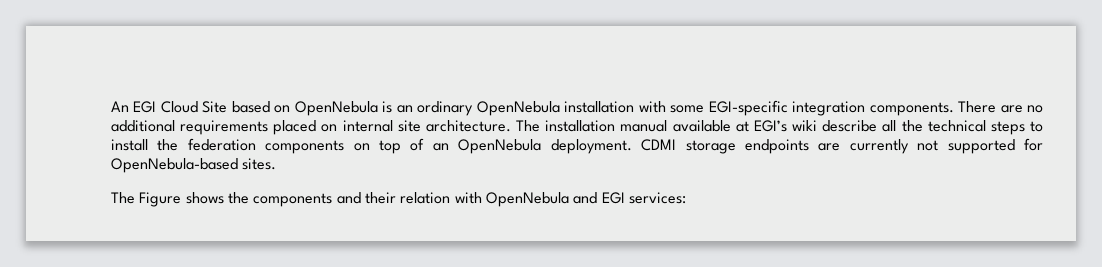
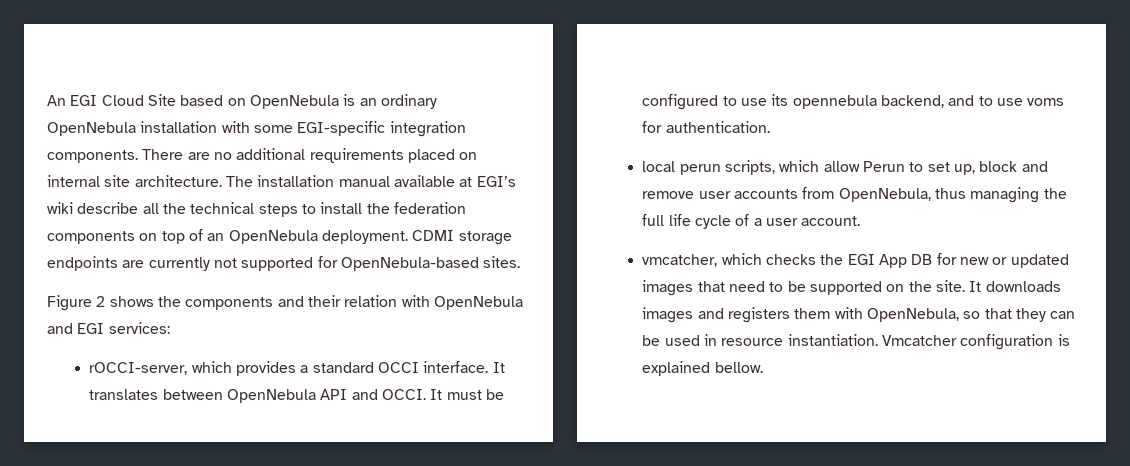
- The Figure shows the components and their relation with OpenNebula and EGI services:
+ Figure 2 shows the components and their relation with OpenNebula and EGI services:
+ rOCCI-server, which provides a standard OCCI interface. It translates between OpenNebula API and OCCI. It must be configured to use its opennebula backend, and to use voms for authentication.
+ local perun scripts, which allow Perun to set up, block and remove user accounts from OpenNebula, thus managing the full life cycle of a user account.
+ vmcatcher, which checks the EGI App DB for new or updated images that need to be supported on the site. It downloads images and registers them with OpenNebula, so that they can be used in resource instantiation. Vmcatcher configuration is explained bellow.

